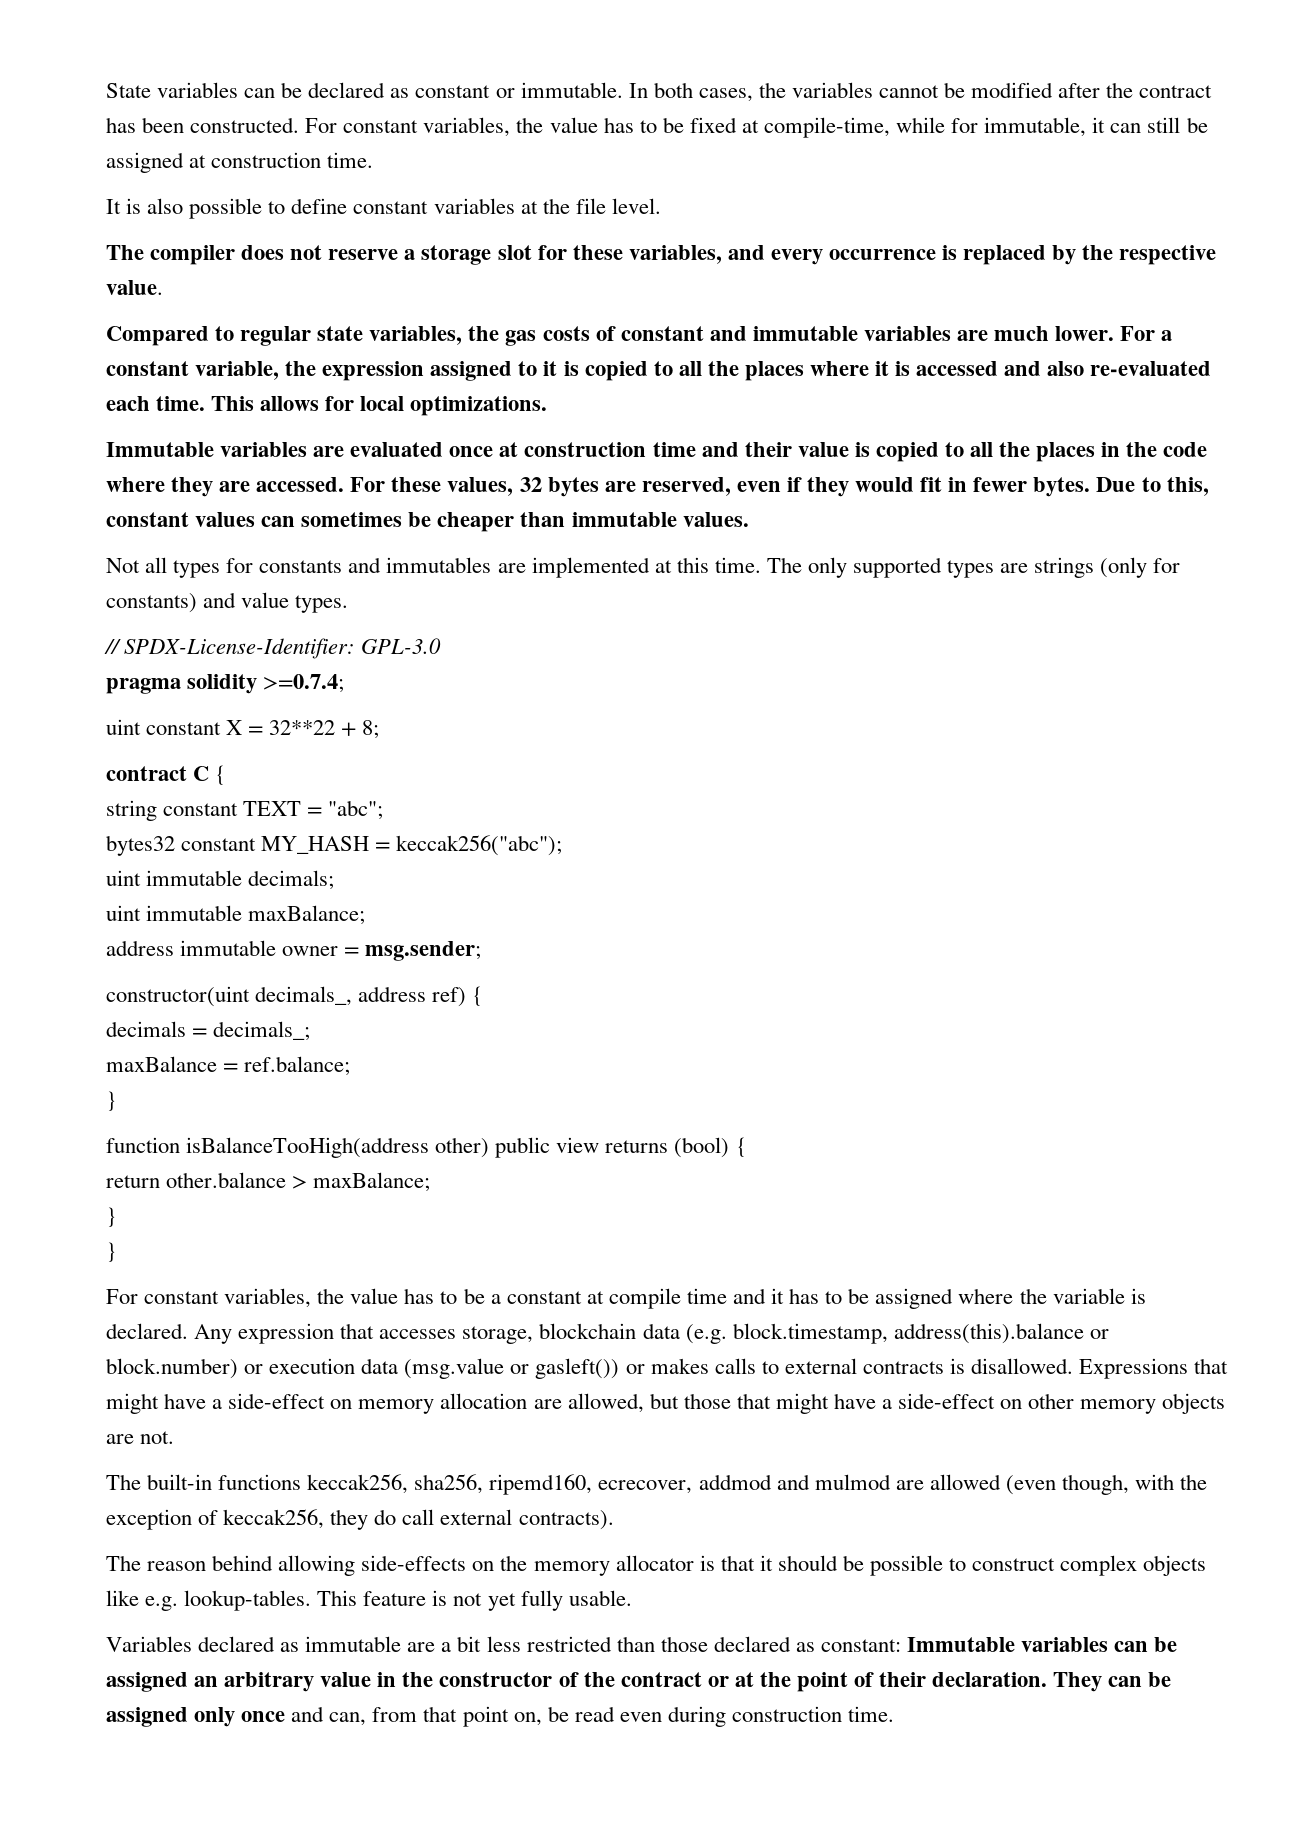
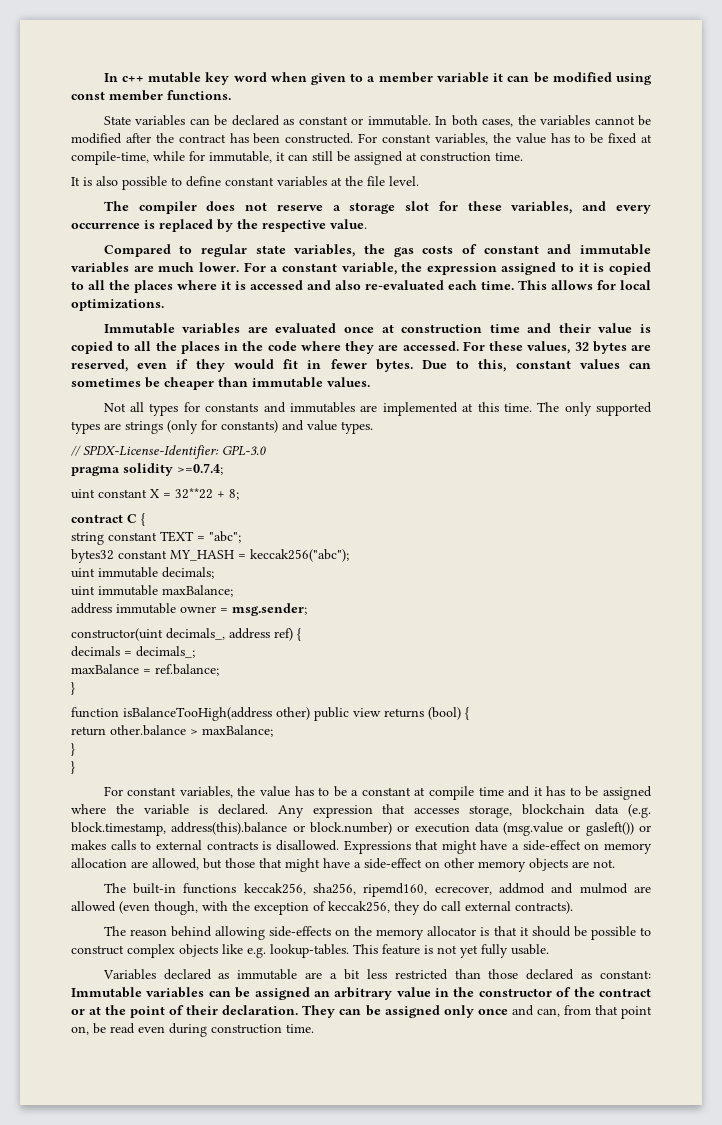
+ In c++ mutable key word when given to a member variable it can be modified using const member functions.

